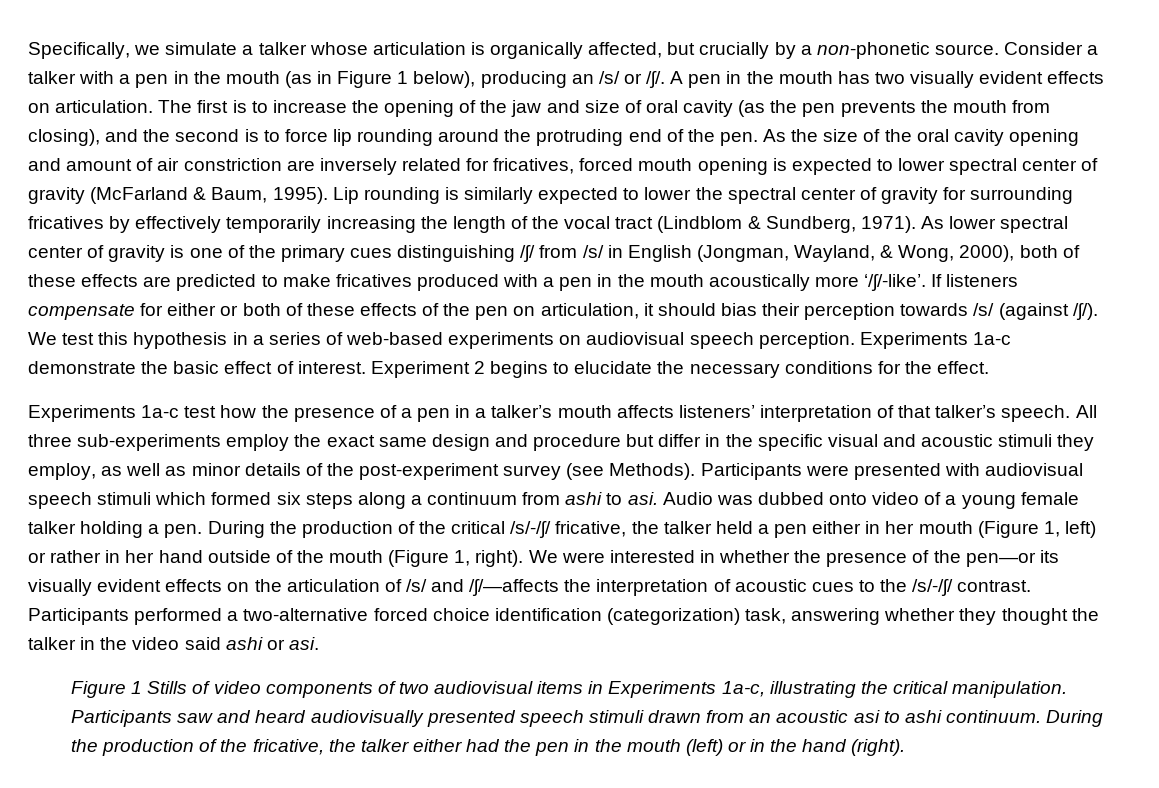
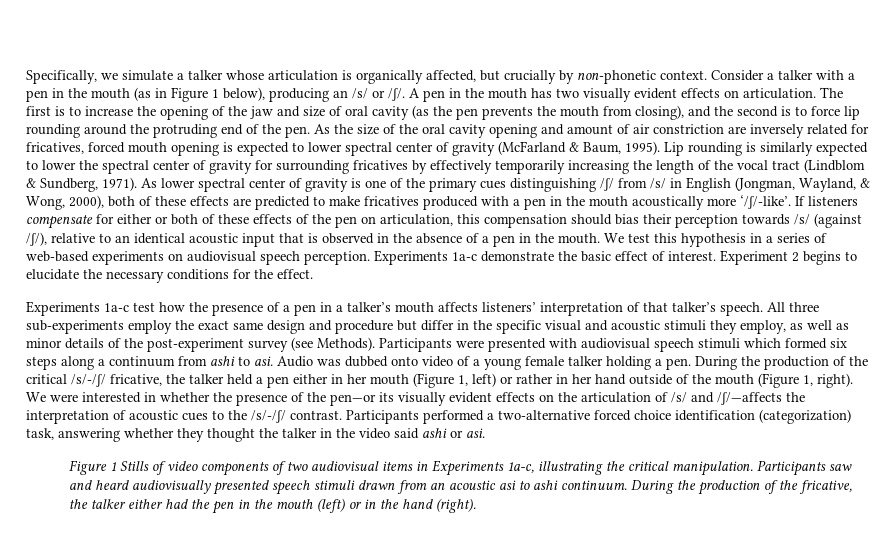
- Specifically, we simulate a talker whose articulation is organically affected, but crucially by a non-phonetic source.
+ Specifically, we simulate a talker whose articulation is organically affected, but crucially by non-phonetic context.
- If listeners compensate for either or both of these effects of the pen on articulation, it should bias their perception towards /s/ (against /ʃ/).
+ If listeners compensate for either or both of these effects of the pen on articulation, this compensation should bias their perception towards /s/ (against /ʃ/), relative to an identical acoustic input that is observed in the absence of a pen in the mouth.

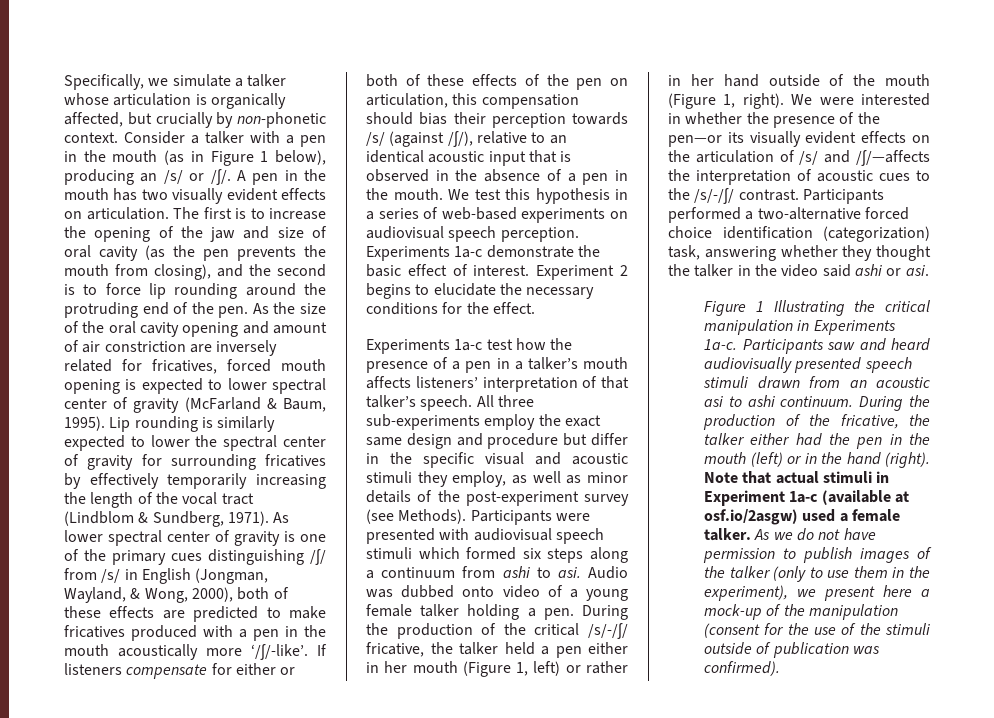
- Figure 1 Stills of video components of two audiovisual items in Experiments 1a-c, illustrating the critical manipulation.
+ Figure 1 Illustrating the critical manipulation in Experiments 1a-c.
+ Note that actual stimuli in Experiment 1a-c (available at osf.io/2asgw) used a female talker. As we do not have permission to publish images of the talker (only to use them in the experiment), we present here a mock-up of the manipulation (consent for the use of the stimuli outside of publication was confirmed).

